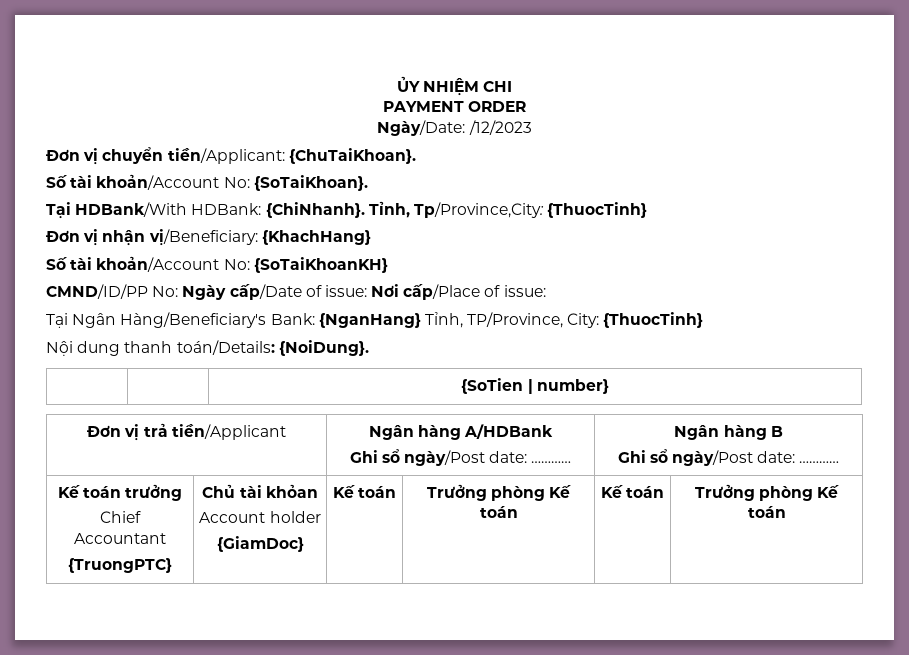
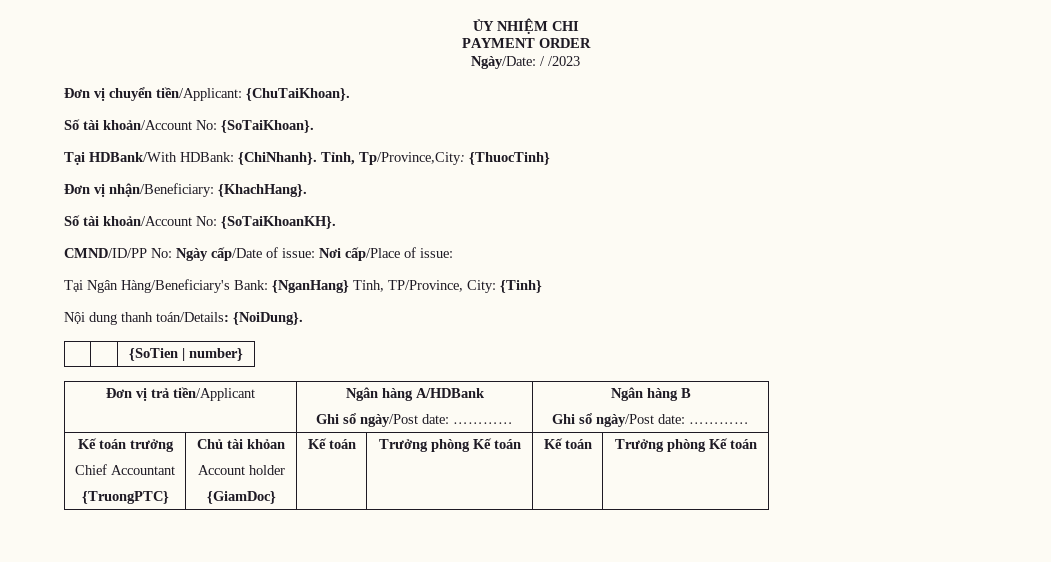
- Ngày/Date: /12/2023
+ Ngày/Date: / /2023
- Đơn vị nhận vị/Beneficiary: {KhachHang}
- Số tài khoản/Account No: {SoTaiKhoanKH}
+ Đơn vị nhận/Beneficiary: {KhachHang}.
+ Số tài khoản/Account No: {SoTaiKhoanKH}.
- Tại Ngân Hàng/Beneficiary's Bank: {NganHang} Tỉnh, TP/Province, City: {ThuocTinh}
+ Tại Ngân Hàng/Beneficiary's Bank: {NganHang} Tỉnh, TP/Province, City: {Tinh}

